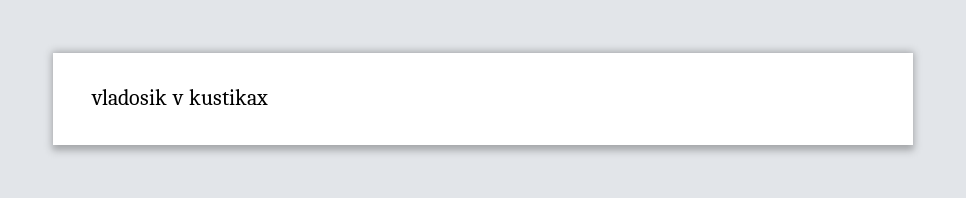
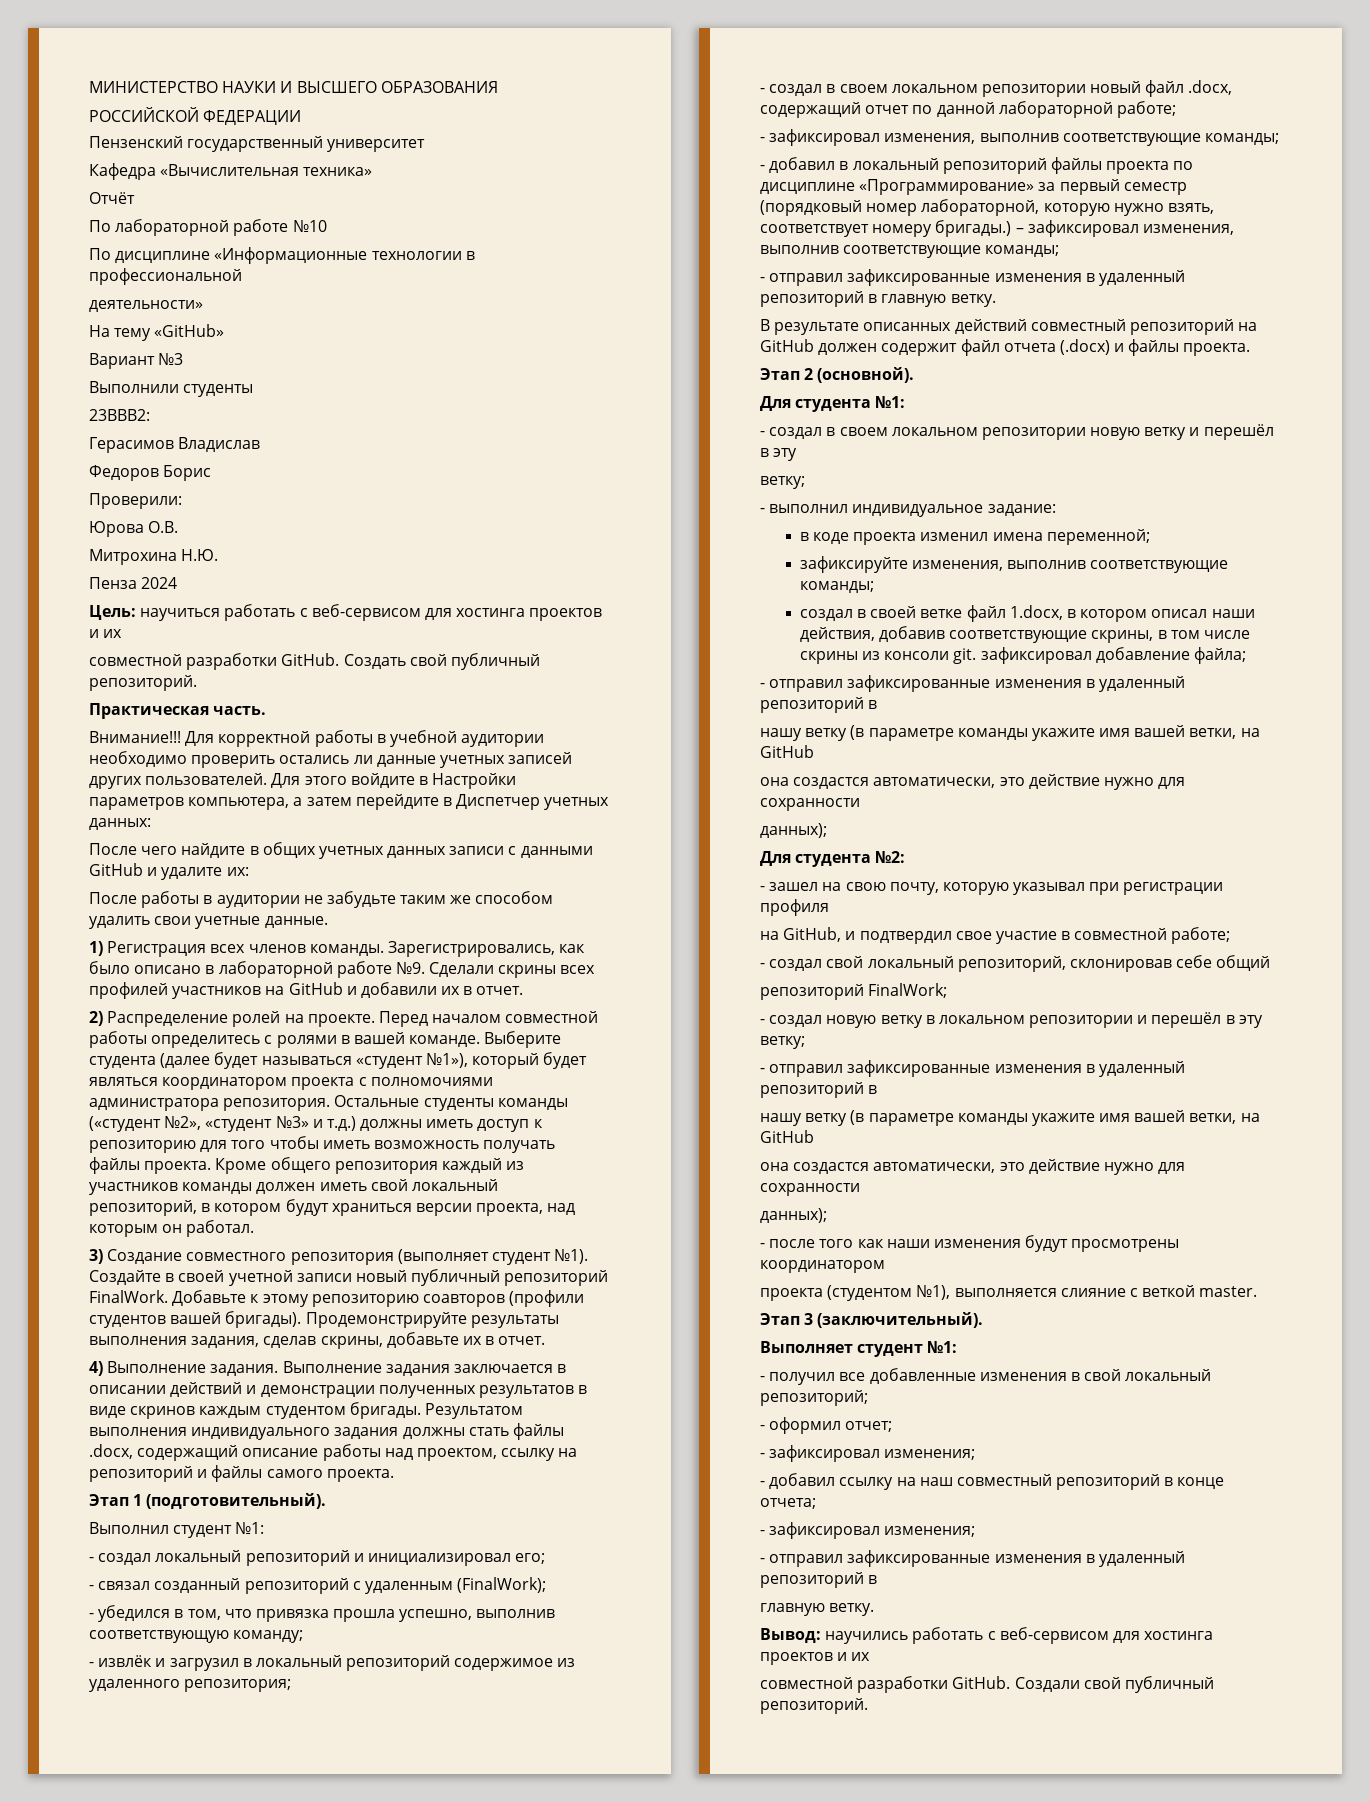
- vladosik v kustikax
+ МИНИСТЕРСТВО НАУКИ И ВЫСШЕГО ОБРАЗОВАНИЯ
+ РОССИЙСКОЙ ФЕДЕРАЦИИ
+ Пензенский государственный университет
+ Кафедра «Вычислительная техника»
+ Отчёт
+ По лабораторной работе №10
+ По дисциплине «Информационные технологии в профессиональной
+ деятельности»
+ На тему «GitHub»
+ Вариант №3
+ Выполнили студенты
+ 23ВВВ2:
+ Герасимов Владислав
+ Федоров Борис
+ Проверили:
+ Юрова О.В.
+ Митрохина Н.Ю.
+ Пенза 2024
+ Цель: научиться работать с веб-сервисом для хостинга проектов и их
+ совместной разработки GitHub. Создать свой публичный репозиторий.
+ Практическая часть.
+ Внимание!!! Для корректной работы в учебной аудитории необходимо проверить остались ли данные учетных записей других пользователей. Для этого войдите в Настройки параметров компьютера, а затем перейдите в Диспетчер учетных данных:
+ После чего найдите в общих учетных данных записи с данными GitHub и удалите их:
+ После работы в аудитории не забудьте таким же способом удалить свои учетные данные.
+ 1) Регистрация всех членов команды. Зарегистрировались, как было описано в лабораторной работе №9. Сделали скрины всех профилей участников на GitHub и добавили их в отчет.
+ 2) Распределение ролей на проекте. Перед началом совместной работы определитесь с ролями в вашей команде. Выберите студента (далее будет называться «студент №1»), который будет являться координатором проекта с полномочиями администратора репозитория. Остальные студенты команды («студент №2», «студент №3» и т.д.) должны иметь доступ к репозиторию для того чтобы иметь возможность получать файлы проекта. Кроме общего репозитория каждый из участников команды должен иметь свой локальный репозиторий, в котором будут храниться версии проекта, над которым он работал.
+ 3) Создание совместного репозитория (выполняет студент №1). Создайте в своей учетной записи новый публичный репозиторий FinalWork. Добавьте к этому репозиторию соавторов (профили студентов вашей бригады). Продемонстрируйте результаты выполнения задания, сделав скрины, добавьте их в отчет.
+ 4) Выполнение задания. Выполнение задания заключается в описании действий и демонстрации полученных результатов в виде скринов каждым студентом бригады. Результатом выполнения индивидуального задания должны стать файлы .docx, содержащий описание работы над проектом, ссылку на репозиторий и файлы самого проекта.
+ Этап 1 (подготовительный).
+ Выполнил студент №1:
+ - создал локальный репозиторий и инициализировал его;
+ - связал созданный репозиторий с удаленным (FinalWork);
+ - убедился в том, что привязка прошла успешно, выполнив соответствующую команду;
+ - извлёк и загрузил в локальный репозиторий содержимое из удаленного репозитория;
+ - создал в своем локальном репозитории новый файл .docx, содержащий отчет по данной лабораторной работе;
+ - зафиксировал изменения, выполнив соответствующие команды;
+ - добавил в локальный репозиторий файлы проекта по дисциплине «Программирование» за первый семестр (порядковый номер лабораторной, которую нужно взять, соответствует номеру бригады.) – зафиксировал изменения, выполнив соответствующие команды;
+ - отправил зафиксированные изменения в удаленный репозиторий в главную ветку.
+ В результате описанных действий совместный репозиторий на GitHub должен содержит файл отчета (.docx) и файлы проекта.
+ Этап 2 (основной).
+ Для студента №1:
+ - создал в своем локальном репозитории новую ветку и перешёл в эту
+ ветку;
+ - выполнил индивидуальное задание:
+ в коде проекта изменил имена переменной;
+ зафиксируйте изменения, выполнив соответствующие команды;
+ создал в своей ветке файл 1.docx, в котором описал наши действия, добавив соответствующие скрины, в том числе скрины из консоли git. зафиксировал добавление файла;
+ - отправил зафиксированные изменения в удаленный репозиторий в
+ нашу ветку (в параметре команды укажите имя вашей ветки, на GitHub
+ она создастся автоматически, это действие нужно для сохранности
+ данных);
+ Для студента №2:
+ - зашел на свою почту, которую указывал при регистрации профиля
+ на GitHub, и подтвердил свое участие в совместной работе;
+ - создал свой локальный репозиторий, склонировав себе общий
+ репозиторий FinalWork;
+ - создал новую ветку в локальном репозитории и перешёл в эту ветку;
+ - отправил зафиксированные изменения в удаленный репозиторий в
+ нашу ветку (в параметре команды укажите имя вашей ветки, на GitHub
+ она создастся автоматически, это действие нужно для сохранности
+ данных);
+ - после того как наши изменения будут просмотрены координатором
+ проекта (студентом №1), выполняется слияние с веткой master.
+ Этап 3 (заключительный).
+ Выполняет студент №1:
+ - получил все добавленные изменения в свой локальный репозиторий;
+ - оформил отчет;
+ - зафиксировал изменения;
+ - добавил ссылку на наш совместный репозиторий в конце отчета;
+ - зафиксировал изменения;
+ - отправил зафиксированные изменения в удаленный репозиторий в
+ главную ветку.
+ Вывод: научились работать с веб-сервисом для хостинга проектов и их
+ совместной разработки GitHub. Создали свой публичный репозиторий.

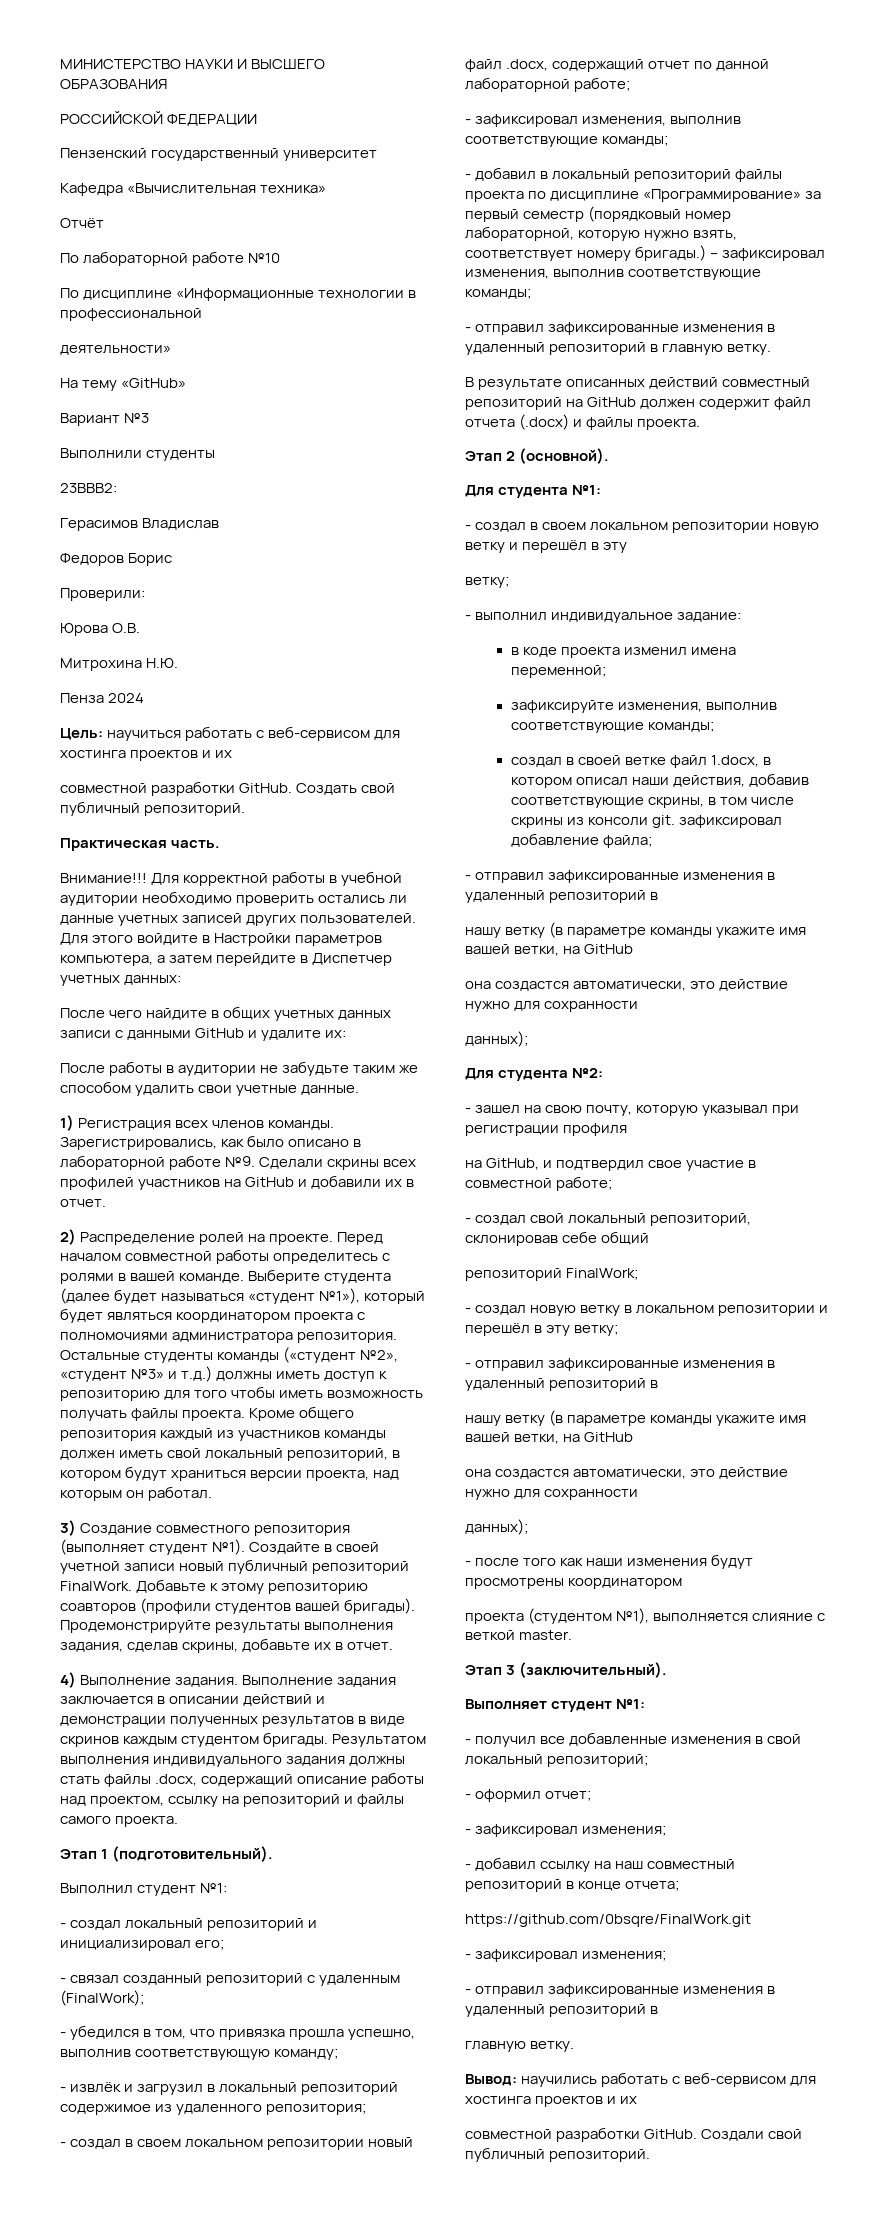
+ https://github.com/0bsqre/FinalWork.git

